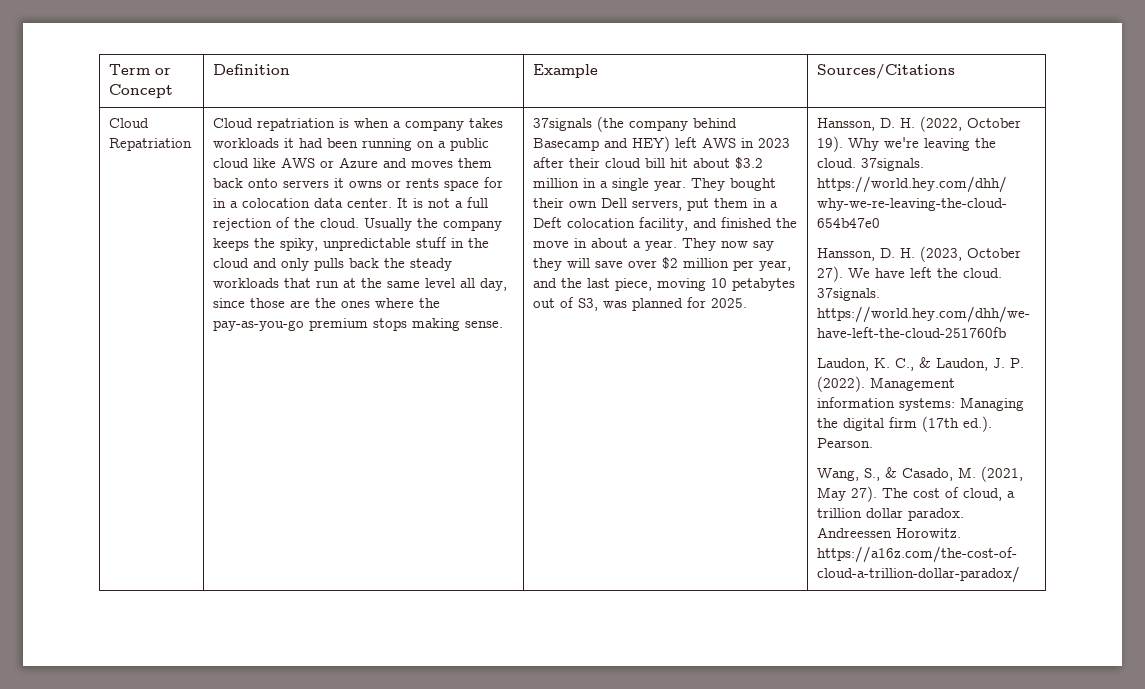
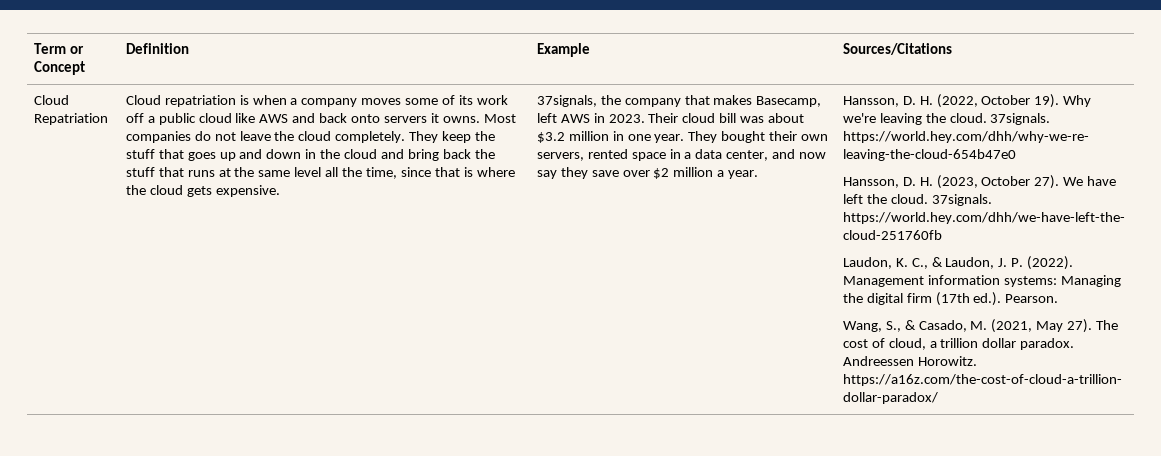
- Cloud repatriation is when a company takes workloads it had been running on a public cloud like AWS or Azure and moves them back onto servers it owns or rents space for in a colocation data center. It is not a full rejection of the cloud. Usually the company keeps the spiky, unpredictable stuff in the cloud and only pulls back the steady workloads that run at the same level all day, since those are the ones where the pay-as-you-go premium stops making sense. | 37signals (the company behind Basecamp and HEY) left AWS in 2023 after their cloud bill hit about $3.2 million in a single year.
+ Cloud repatriation is when a company moves some of its work off a public cloud like AWS and back onto servers it owns. Most companies do not leave the cloud completely. They keep the stuff that goes up and down in the cloud and bring back the stuff that runs at the same level all the time, since that is where the cloud gets expensive. | 37signals, the company that makes Basecamp, left AWS in 2023. Their cloud bill was about $3.2 million in one year.
- They bought their own Dell servers, put them in a Deft colocation facility, and finished the move in about a year. They now say they will save over $2 million per year, and the last piece, moving 10 petabytes out of S3, was planned for 2025.
+ They bought their own servers, rented space in a data center, and now say they save over $2 million a year.

